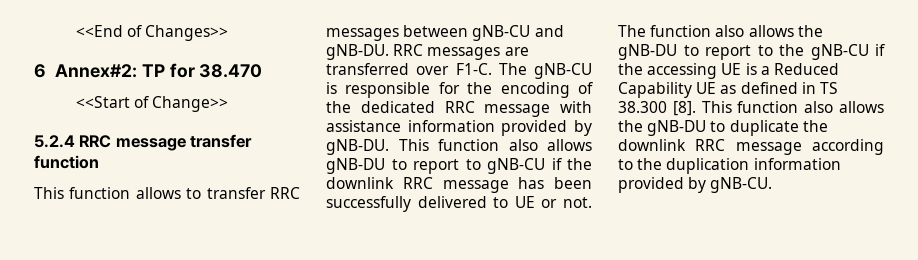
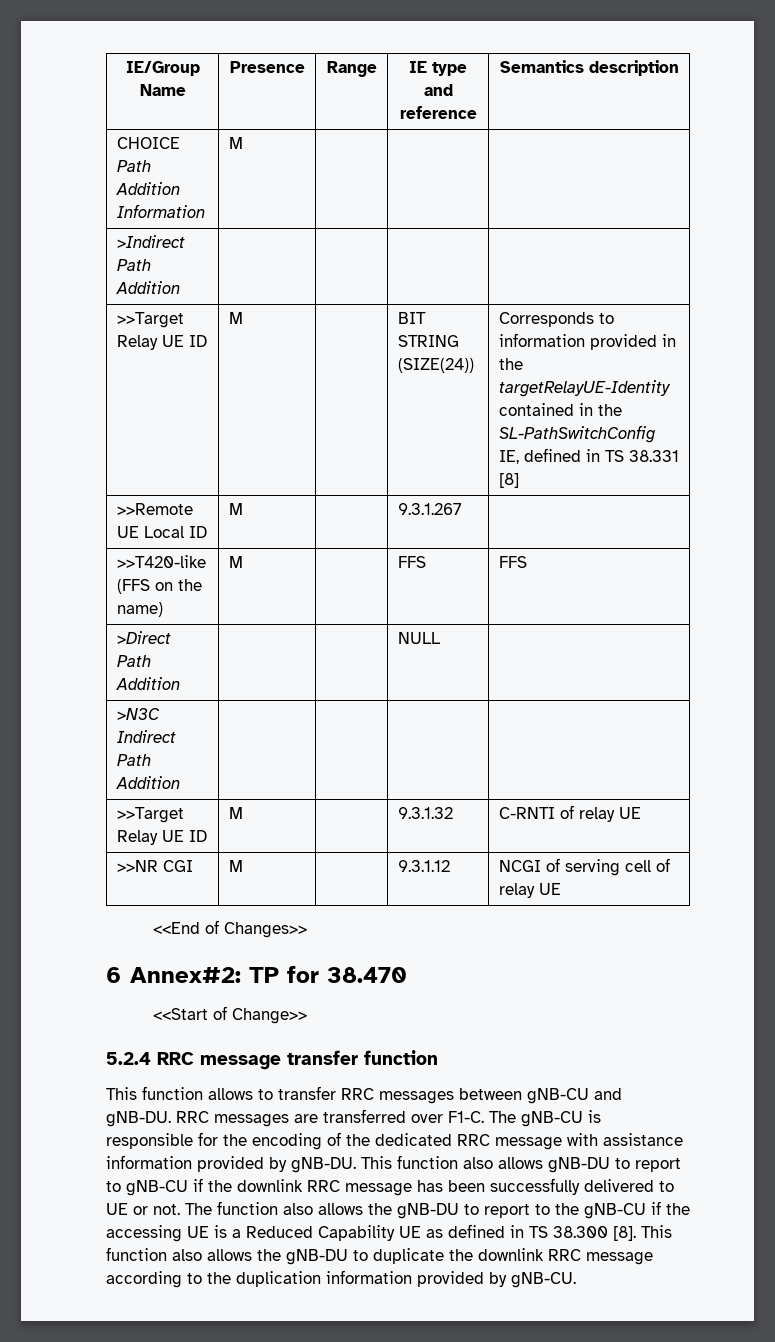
+ IE/Group Name | Presence | Range | IE type and reference | Semantics description
+ CHOICE Path Addition Information | M | | |
+ >Indirect Path Addition | | | |
+ >>Target Relay UE ID | M | | BIT STRING (SIZE(24)) | Corresponds to information provided in the targetRelayUE-Identity contained in the SL-PathSwitchConfig IE, defined in TS 38.331 [8]
+ >>Remote UE Local ID | M | | 9.3.1.267 |
+ >>T420-like (FFS on the name) | M | | FFS | FFS
+ >Direct Path Addition | | | NULL |
+ >N3C Indirect Path Addition | | | |
+ >>Target Relay UE ID | M | | 9.3.1.32 | C-RNTI of relay UE
+ >>NR CGI | M | | 9.3.1.12 | NCGI of serving cell of relay UE

